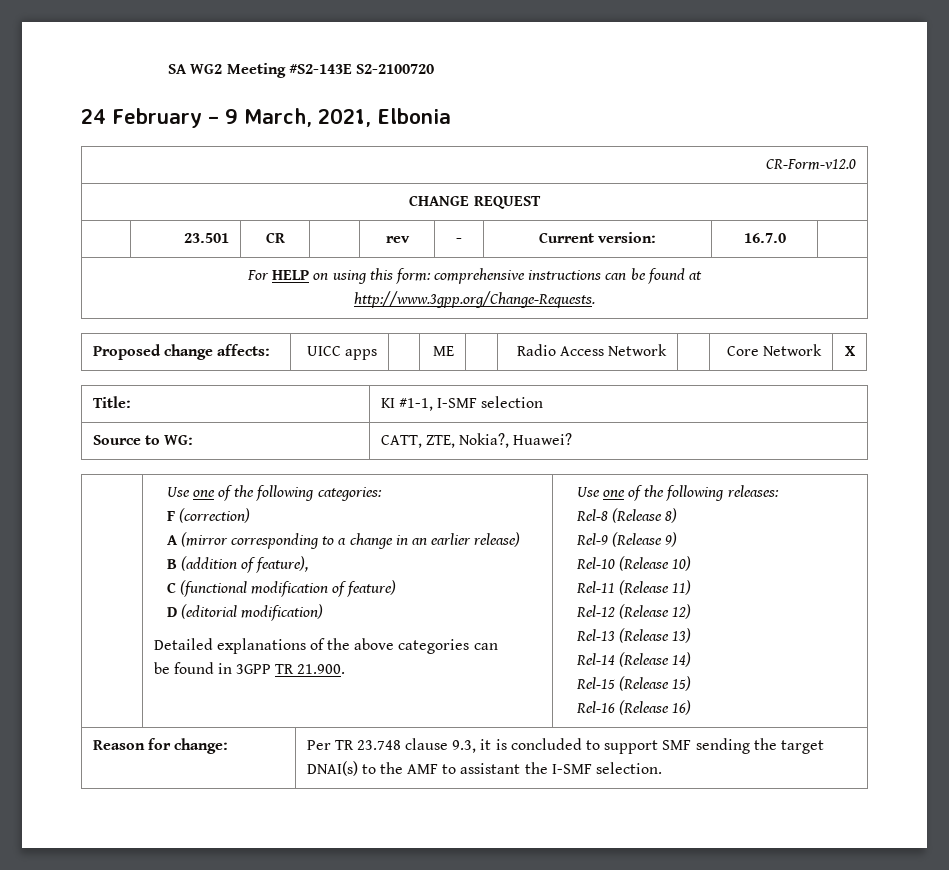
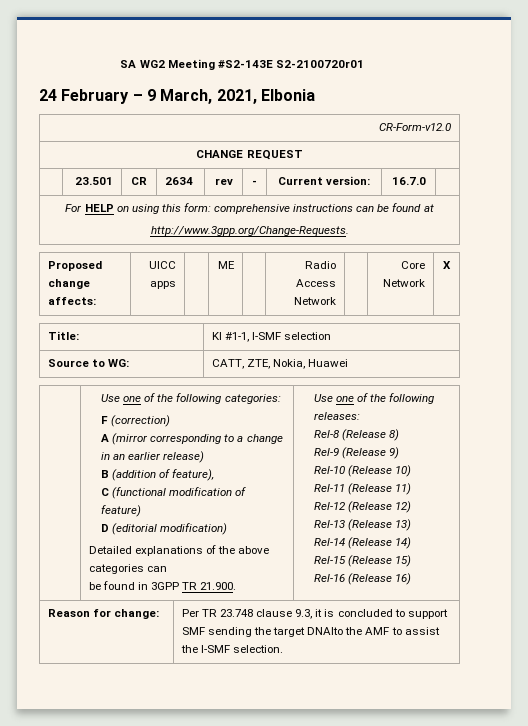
- SA WG2 Meeting #S2-143E S2-2100720
+ SA WG2 Meeting #S2-143E S2-2100720r01
- | 23.501 | CR | | rev | - | Current version: | 16.7.0 |
+ | 23.501 | CR | 2634 | rev | - | Current version: | 16.7.0 |
- Source to WG: | CATT, ZTE, Nokia?, Huawei?
+ Source to WG: | CATT, ZTE, Nokia, Huawei
- Reason for change: | Per TR 23.748 clause 9.3, it is concluded to support SMF sending the target DNAI(s) to the AMF to assistant the I-SMF selection.
+ Reason for change: | Per TR 23.748 clause 9.3, it is concluded to support SMF sending the target DNAIto the AMF to assist the I-SMF selection.

